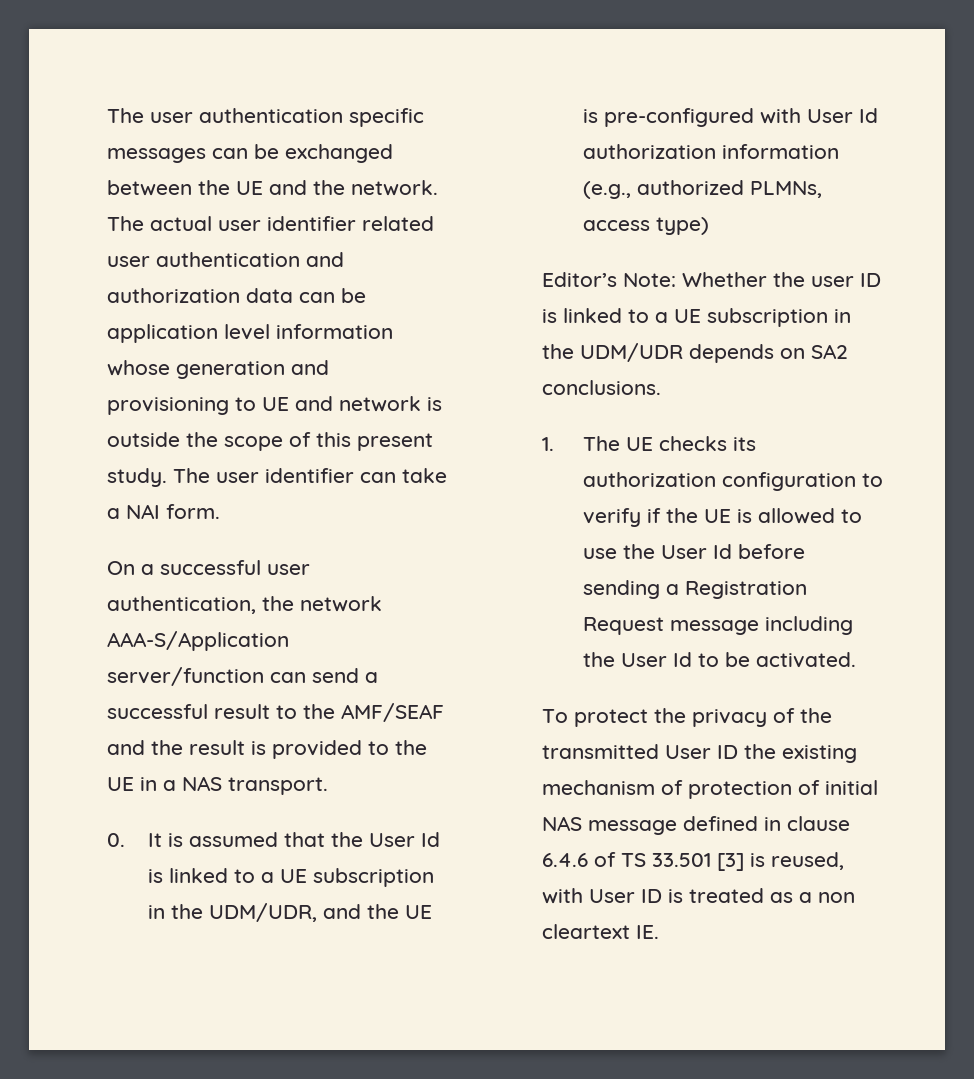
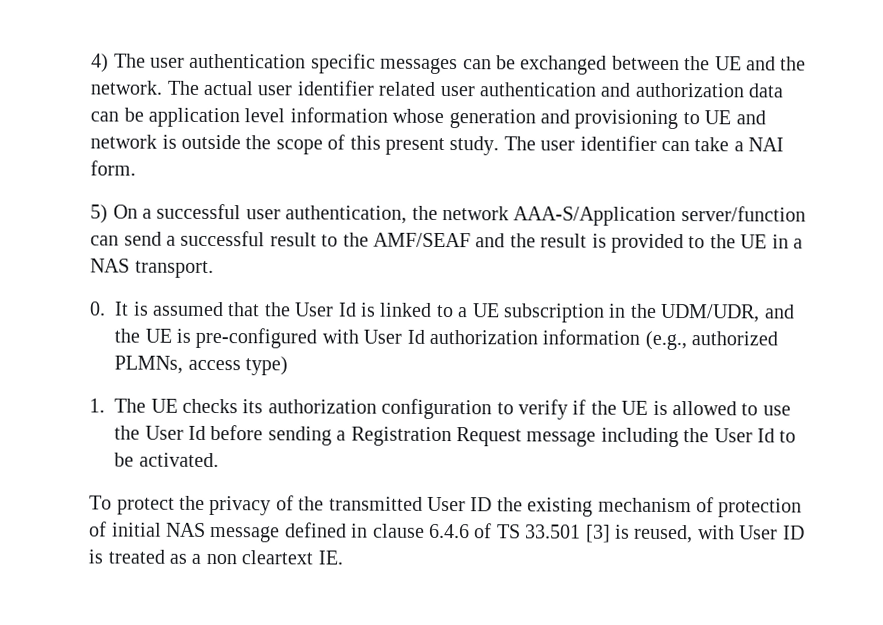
- The user authentication specific messages can be exchanged between the UE and the network.
+ 4) The user authentication specific messages can be exchanged between the UE and the network.
- On a successful user authentication, the network AAA-S/Application server/function can send a successful result to the AMF/SEAF and the result is provided to the UE in a NAS transport.
+ 5) On a successful user authentication, the network AAA-S/Application server/function can send a successful result to the AMF/SEAF and the result is provided to the UE in a NAS transport.
- Editor’s Note: Whether the user ID is linked to a UE subscription in the UDM/UDR depends on SA2 conclusions.

